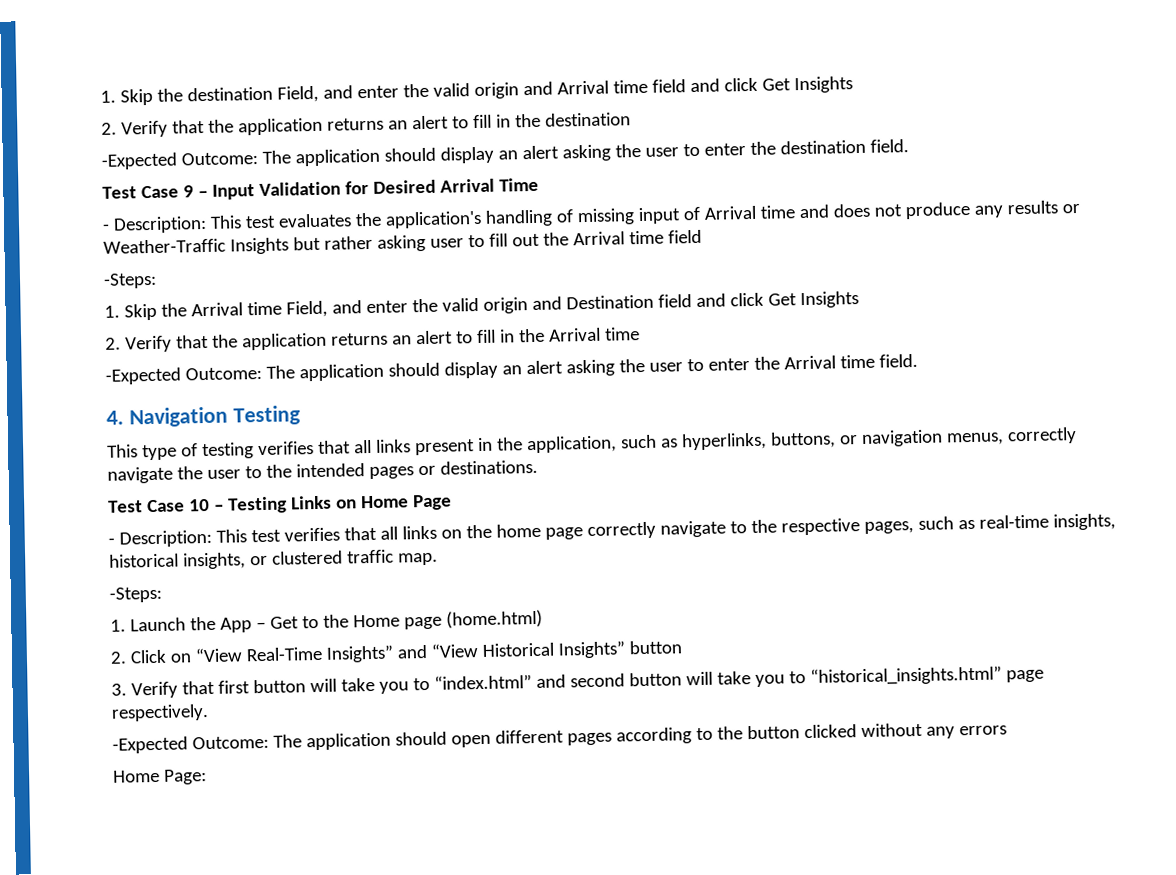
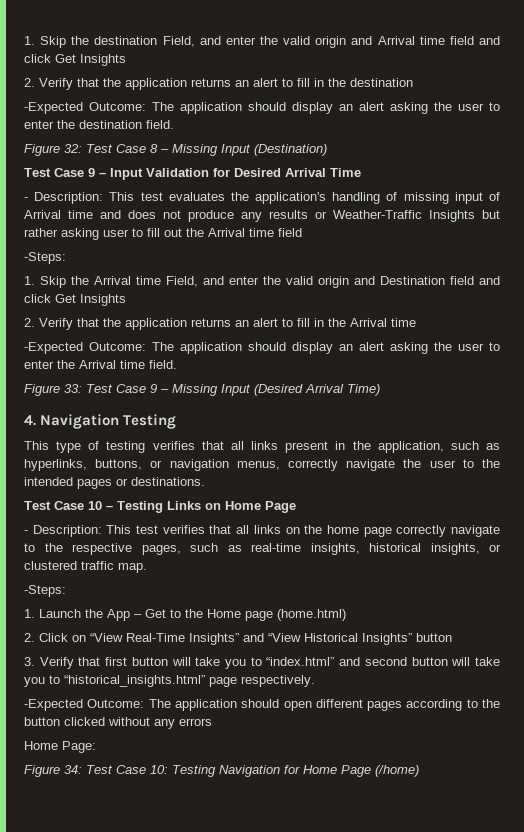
+ Figure 32: Test Case 8 – Missing Input (Destination)
+ Figure 33: Test Case 9 – Missing Input (Desired Arrival Time)
+ Figure 34: Test Case 10: Testing Navigation for Home Page (/home)

